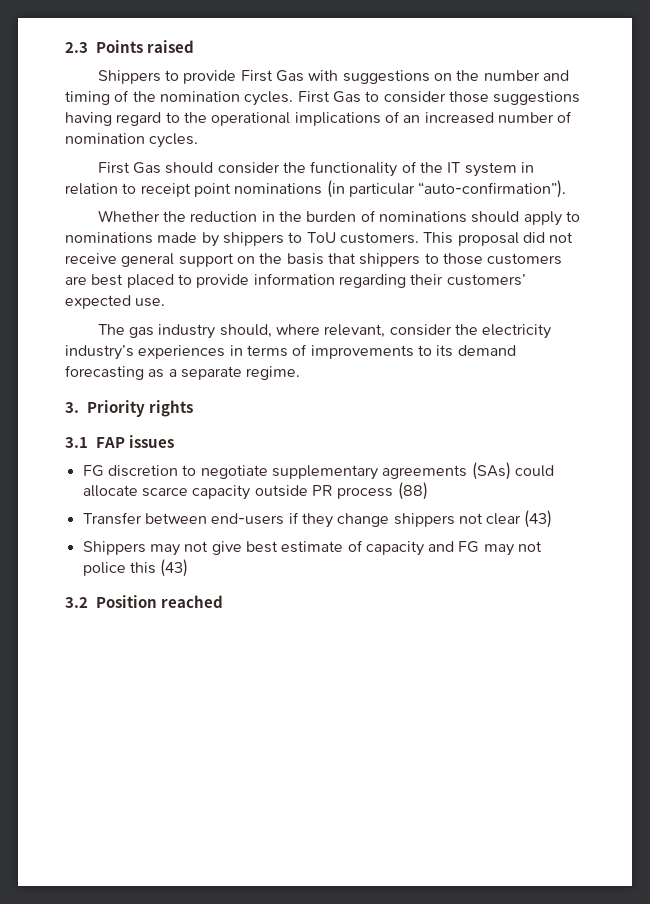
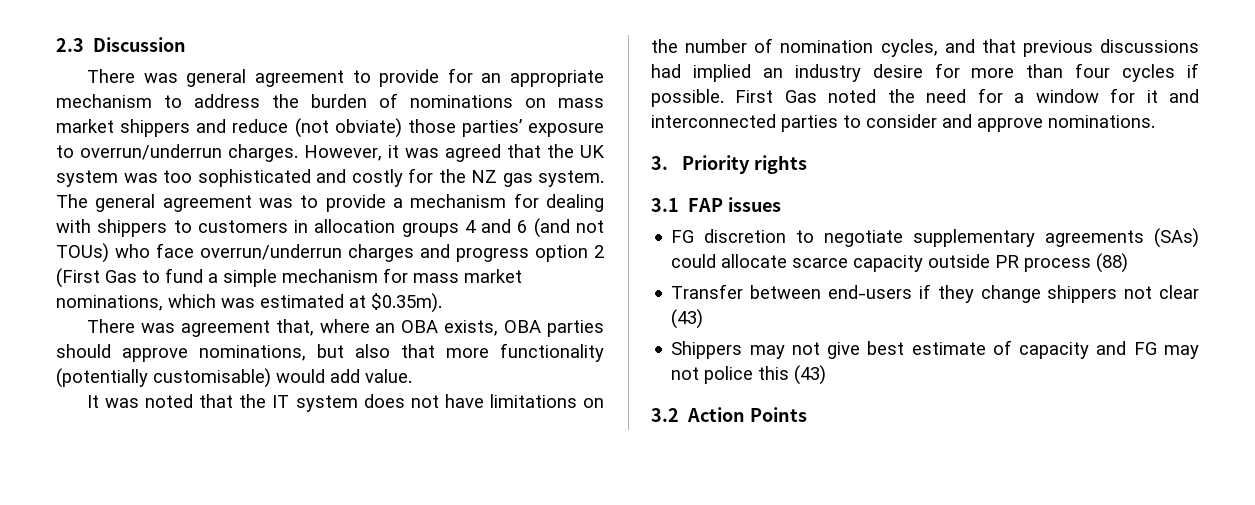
- 2.3 Points raised
- Shippers to provide First Gas with suggestions on the number and timing of the nomination cycles. First Gas to consider those suggestions having regard to the operational implications of an increased number of nomination cycles.
- First Gas should consider the functionality of the IT system in relation to receipt point nominations (in particular “auto-confirmation”).
- Whether the reduction in the burden of nominations should apply to nominations made by shippers to ToU customers. This proposal did not receive general support on the basis that shippers to those customers are best placed to provide information regarding their customers’ expected use.
- The gas industry should, where relevant, consider the electricity industry’s experiences in terms of improvements to its demand forecasting as a separate regime.
+ 2.3 Discussion
+ There was general agreement to provide for an appropriate mechanism to address the burden of nominations on mass market shippers and reduce (not obviate) those parties’ exposure to overrun/underrun charges. However, it was agreed that the UK system was too sophisticated and costly for the NZ gas system. The general agreement was to provide a mechanism for dealing with shippers to customers in allocation groups 4 and 6 (and not TOUs) who face overrun/underrun charges and progress option 2 (First Gas to fund a simple mechanism for mass market nominations, which was estimated at $0.35m).
+ There was agreement that, where an OBA exists, OBA parties should approve nominations, but also that more functionality (potentially customisable) would add value.
+ It was noted that the IT system does not have limitations on the number of nomination cycles, and that previous discussions had implied an industry desire for more than four cycles if possible. First Gas noted the need for a window for it and interconnected parties to consider and approve nominations.
- 3.2 Position reached
+ 3.2 Action Points

